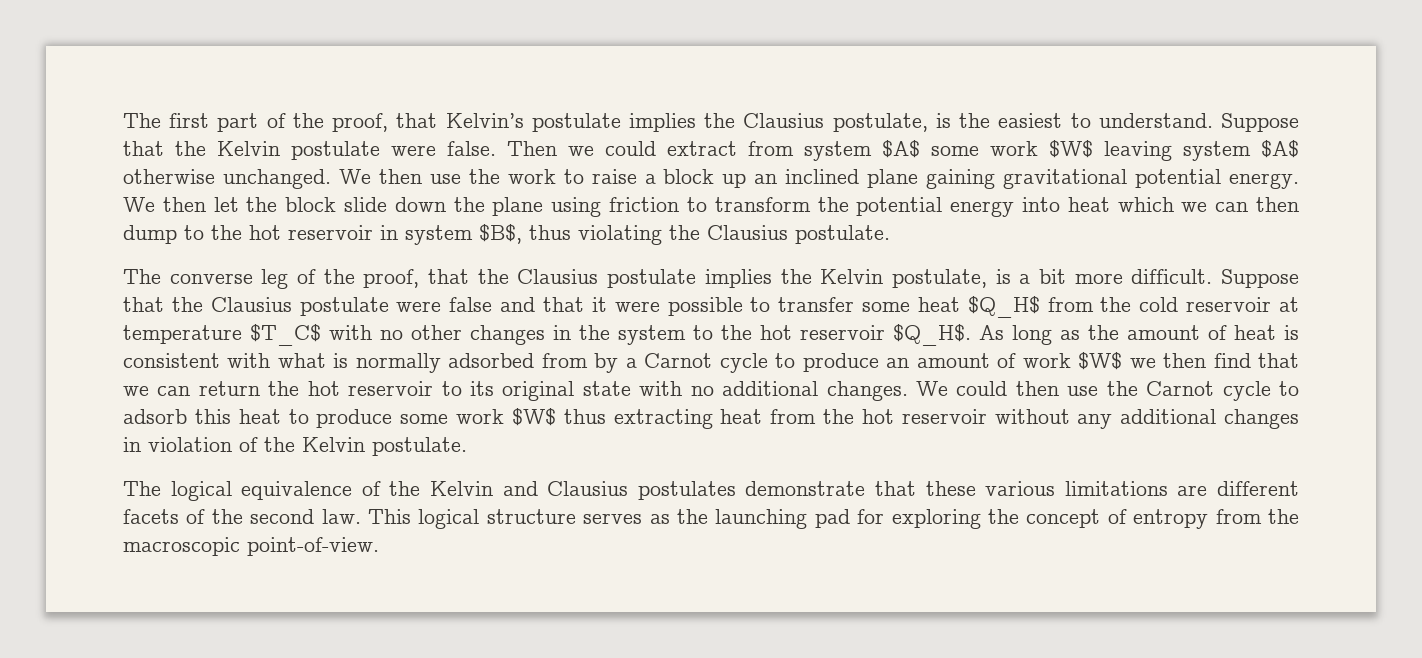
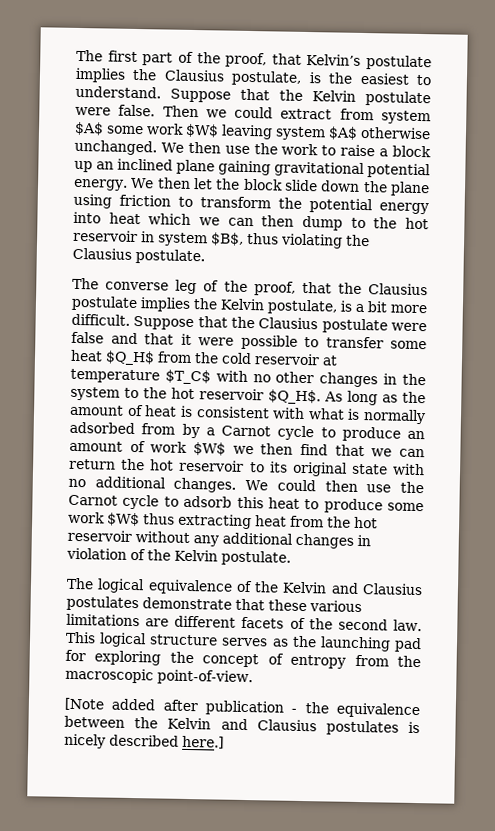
+ [Note added after publication - the equivalence between the Kelvin and Clausius postulates is nicely described here.]

